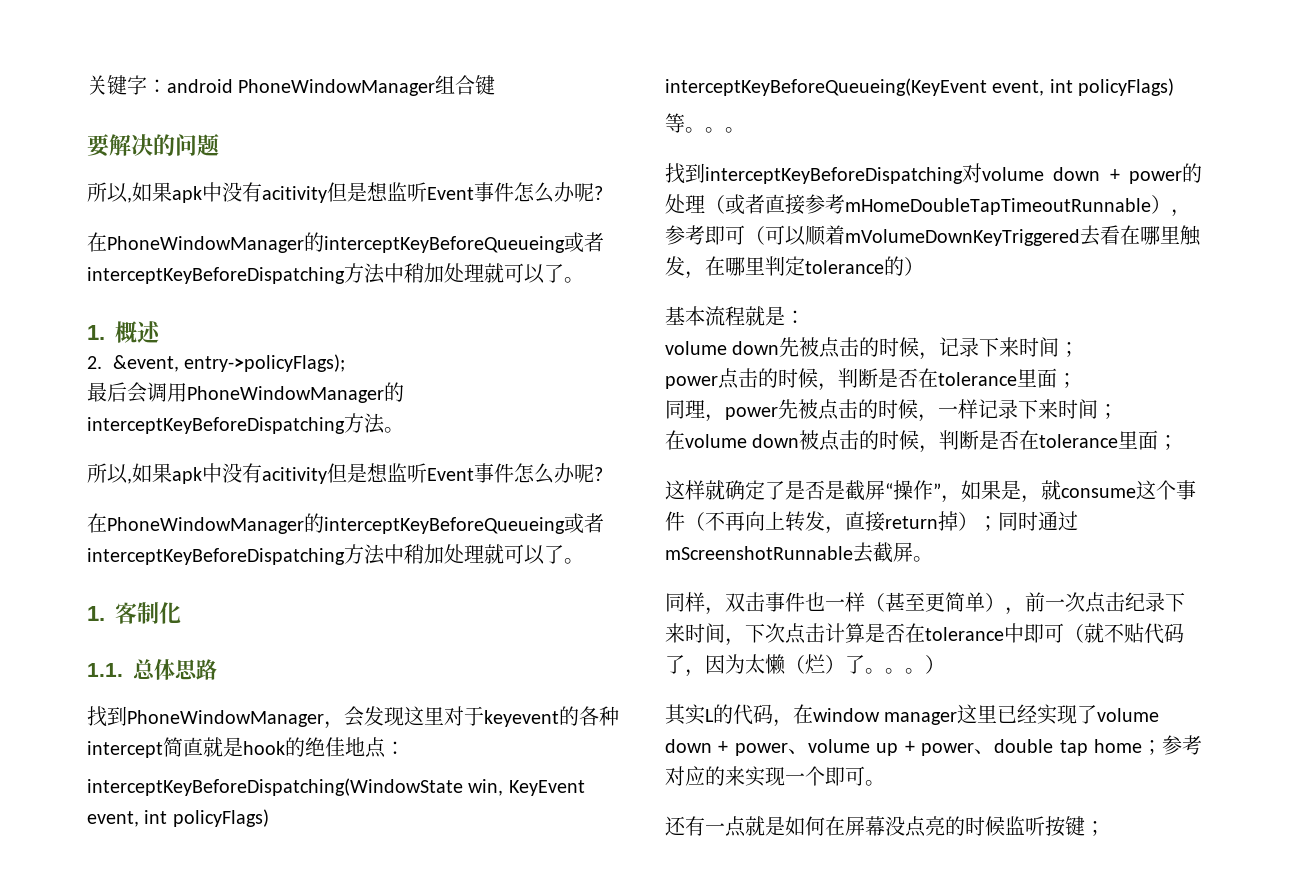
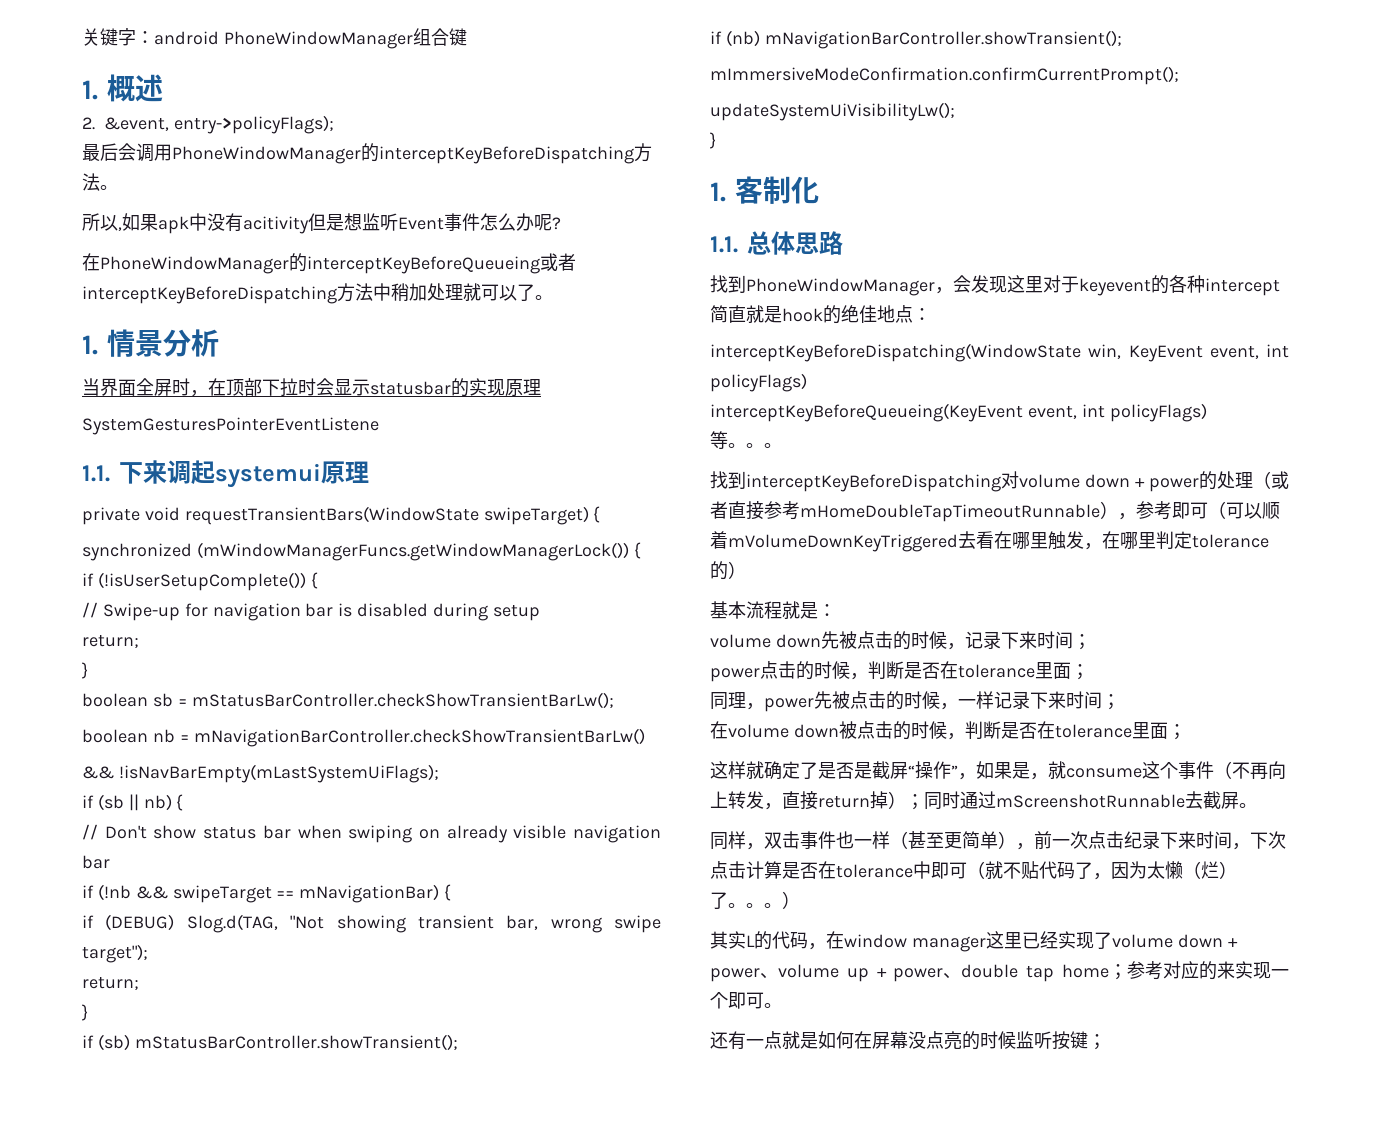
- 要解决的问题
- 所以,如果apk中没有acitivity但是想监听Event事件怎么办呢?
- 在PhoneWindowManager的interceptKeyBeforeQueueing或者interceptKeyBeforeDispatching方法中稍加处理就可以了。
+ 1.情景分析
+ 当界面全屏时，在顶部下拉时会显示statusbar的实现原理
+ SystemGesturesPointerEventListene
+ 1.1.下来调起systemui原理
+ private void requestTransientBars(WindowState swipeTarget) {
+ synchronized (mWindowManagerFuncs.getWindowManagerLock()) {
+ if (!isUserSetupComplete()) {
+ // Swipe-up for navigation bar is disabled during setup
+ return;
+ }
+ boolean sb = mStatusBarController.checkShowTransientBarLw();
+ boolean nb = mNavigationBarController.checkShowTransientBarLw()
+ && !isNavBarEmpty(mLastSystemUiFlags);
+ if (sb || nb) {
+ // Don't show status bar when swiping on already visible navigation bar
+ if (!nb && swipeTarget == mNavigationBar) {
+ if (DEBUG) Slog.d(TAG, "Not showing transient bar, wrong swipe target");
+ return;
+ }
+ if (sb) mStatusBarController.showTransient();
+ if (nb) mNavigationBarController.showTransient();
+ mImmersiveModeConfirmation.confirmCurrentPrompt();
+ updateSystemUiVisibilityLw();
+ }

